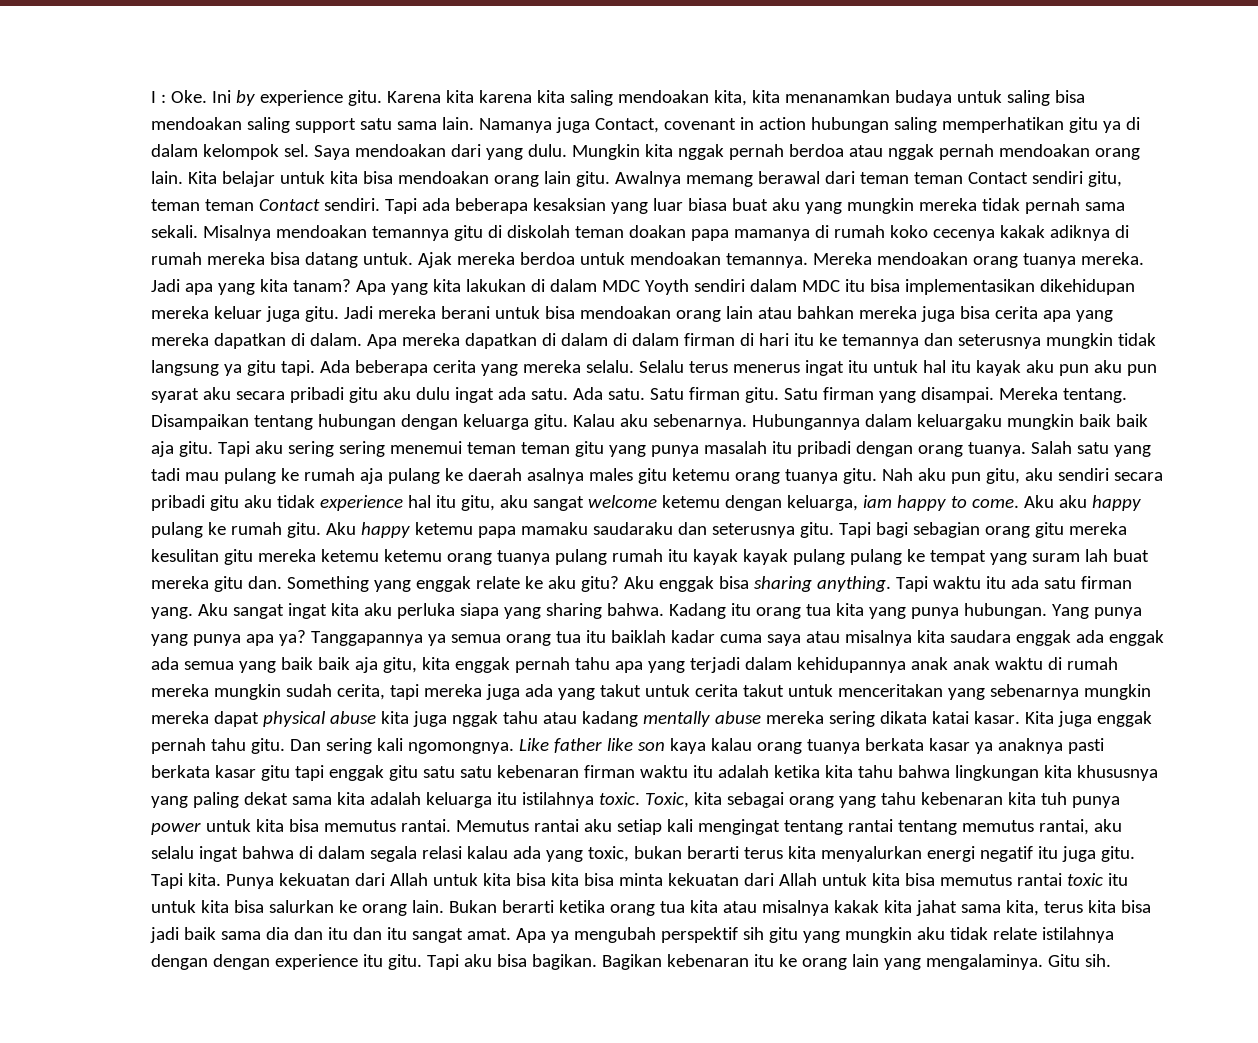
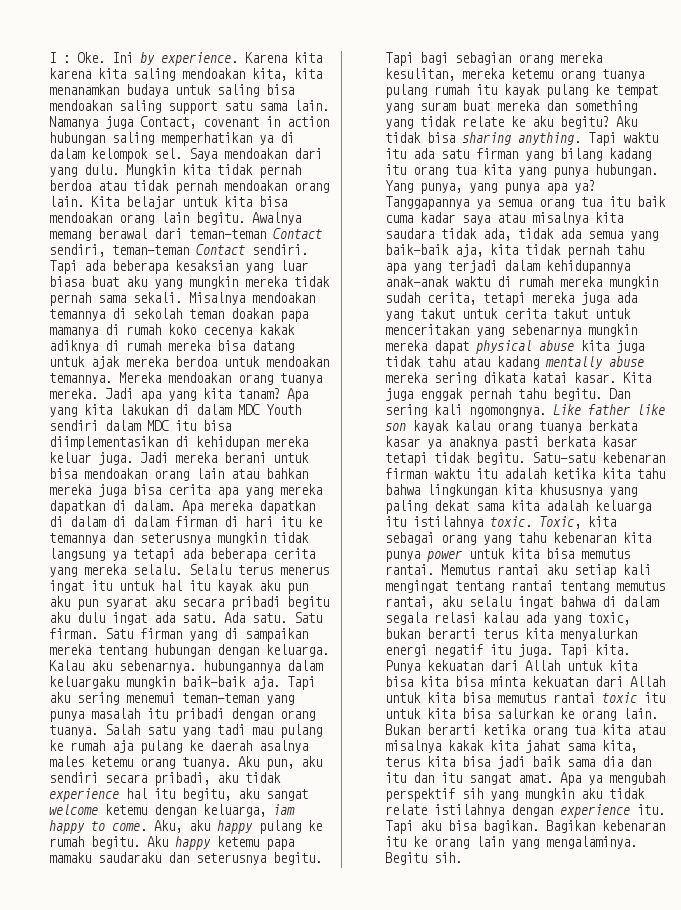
- I : Oke. Ini by experience gitu.
+ I : Oke. Ini by experience.
- Namanya juga Contact, covenant in action hubungan saling memperhatikan gitu ya di dalam kelompok sel.
+ Namanya juga Contact, covenant in action hubungan saling memperhatikan ya di dalam kelompok sel.
- Mungkin kita nggak pernah berdoa atau nggak pernah mendoakan orang lain.
+ Mungkin kita tidak pernah berdoa atau tidak pernah mendoakan orang lain.
- Kita belajar untuk kita bisa mendoakan orang lain gitu.
+ Kita belajar untuk kita bisa mendoakan orang lain begitu.
- Awalnya memang berawal dari teman teman Contact sendiri gitu, teman teman Contact sendiri.
+ Awalnya memang berawal dari teman-teman Contact sendiri, teman-teman Contact sendiri.
- Misalnya mendoakan temannya gitu di diskolah teman doakan papa mamanya di rumah koko cecenya kakak adiknya di rumah mereka bisa datang untuk. Ajak mereka berdoa untuk mendoakan temannya.
+ Misalnya mendoakan temannya di sekolah teman doakan papa mamanya di rumah koko cecenya kakak adiknya di rumah mereka bisa datang untuk ajak mereka berdoa untuk mendoakan temannya.
- Apa yang kita lakukan di dalam MDC Yoyth sendiri dalam MDC itu bisa implementasikan dikehidupan mereka keluar juga gitu.
+ Apa yang kita lakukan di dalam MDC Youth sendiri dalam MDC itu bisa diimplementasikan di kehidupan mereka keluar juga.
- Apa mereka dapatkan di dalam di dalam firman di hari itu ke temannya dan seterusnya mungkin tidak langsung ya gitu tapi. Ada beberapa cerita yang mereka selalu.
+ Apa mereka dapatkan di dalam di dalam firman di hari itu ke temannya dan seterusnya mungkin tidak langsung ya tetapi ada beberapa cerita yang mereka selalu.
- Selalu terus menerus ingat itu untuk hal itu kayak aku pun aku pun syarat aku secara pribadi gitu aku dulu ingat ada satu.
+ Selalu terus menerus ingat itu untuk hal itu kayak aku pun aku pun syarat aku secara pribadi begitu aku dulu ingat ada satu.
- Satu firman gitu.
+ Satu firman.
- Satu firman yang disampai. Mereka tentang. Disampaikan tentang hubungan dengan keluarga gitu.
+ Satu firman yang di sampaikan mereka tentang hubungan dengan keluarga.
- Kalau aku sebenarnya. Hubungannya dalam keluargaku mungkin baik baik aja gitu. Tapi aku sering sering menemui teman teman gitu yang punya masalah itu pribadi dengan orang tuanya.
+ Kalau aku sebenarnya. hubungannya dalam keluargaku mungkin baik-baik aja. Tapi aku sering menemui teman-teman yang punya masalah itu pribadi dengan orang tuanya.
- Salah satu yang tadi mau pulang ke rumah aja pulang ke daerah asalnya males gitu ketemu orang tuanya gitu. Nah aku pun gitu, aku sendiri secara pribadi gitu aku tidak experience hal itu gitu, aku sangat welcome ketemu dengan keluarga, iam happy to come.
+ Salah satu yang tadi mau pulang ke rumah aja pulang ke daerah asalnya males ketemu orang tuanya. Aku pun, aku sendiri secara pribadi, aku tidak experience hal itu begitu, aku sangat welcome ketemu dengan keluarga, iam happy to come.
- Aku aku happy pulang ke rumah gitu.
+ Aku, aku happy pulang ke rumah begitu.
- Aku happy ketemu papa mamaku saudaraku dan seterusnya gitu.
+ Aku happy ketemu papa mamaku saudaraku dan seterusnya begitu.
- Tapi bagi sebagian orang gitu mereka kesulitan gitu mereka ketemu ketemu orang tuanya pulang rumah itu kayak kayak pulang pulang ke tempat yang suram lah buat mereka gitu dan. Something yang enggak relate ke aku gitu? Aku enggak bisa sharing anything.
+ Tapi bagi sebagian orang mereka kesulitan, mereka ketemu orang tuanya pulang rumah itu kayak pulang ke tempat yang suram buat mereka dan something yang tidak relate ke aku begitu? Aku tidak bisa sharing anything.
- Tapi waktu itu ada satu firman yang. Aku sangat ingat kita aku perluka siapa yang sharing bahwa. Kadang itu orang tua kita yang punya hubungan.
+ Tapi waktu itu ada satu firman yang bilang kadang itu orang tua kita yang punya hubungan.
- Yang punya yang punya apa ya?
+ Yang punya, yang punya apa ya?
- Tanggapannya ya semua orang tua itu baiklah kadar cuma saya atau misalnya kita saudara enggak ada enggak ada semua yang baik baik aja gitu, kita enggak pernah tahu apa yang terjadi dalam kehidupannya anak anak waktu di rumah mereka mungkin sudah cerita, tapi mereka juga ada yang takut untuk cerita takut untuk menceritakan yang sebenarnya mungkin mereka dapat physical abuse kita juga nggak tahu atau kadang mentally abuse mereka sering dikata katai kasar.
+ Tanggapannya ya semua orang tua itu baik cuma kadar saya atau misalnya kita saudara tidak ada, tidak ada semua yang baik-baik aja, kita tidak pernah tahu apa yang terjadi dalam kehidupannya anak-anak waktu di rumah mereka mungkin sudah cerita, tetapi mereka juga ada yang takut untuk cerita takut untuk menceritakan yang sebenarnya mungkin mereka dapat physical abuse kita juga tidak tahu atau kadang mentally abuse mereka sering dikata katai kasar.
- Kita juga enggak pernah tahu gitu.
+ Kita juga enggak pernah tahu begitu.
- Like father like son kaya kalau orang tuanya berkata kasar ya anaknya pasti berkata kasar gitu tapi enggak gitu satu satu kebenaran firman waktu itu adalah ketika kita tahu bahwa lingkungan kita khususnya yang paling dekat sama kita adalah keluarga itu istilahnya toxic.
+ Like father like son kayak kalau orang tuanya berkata kasar ya anaknya pasti berkata kasar tetapi tidak begitu. Satu-satu kebenaran firman waktu itu adalah ketika kita tahu bahwa lingkungan kita khususnya yang paling dekat sama kita adalah keluarga itu istilahnya toxic.
- Toxic, kita sebagai orang yang tahu kebenaran kita tuh punya power untuk kita bisa memutus rantai.
+ Toxic, kita sebagai orang yang tahu kebenaran kita punya power untuk kita bisa memutus rantai.
- Memutus rantai aku setiap kali mengingat tentang rantai tentang memutus rantai, aku selalu ingat bahwa di dalam segala relasi kalau ada yang toxic, bukan berarti terus kita menyalurkan energi negatif itu juga gitu.
+ Memutus rantai aku setiap kali mengingat tentang rantai tentang memutus rantai, aku selalu ingat bahwa di dalam segala relasi kalau ada yang toxic, bukan berarti terus kita menyalurkan energi negatif itu juga.
- Apa ya mengubah perspektif sih gitu yang mungkin aku tidak relate istilahnya dengan dengan experience itu gitu.
+ Apa ya mengubah perspektif sih yang mungkin aku tidak relate istilahnya dengan experience itu.
- Gitu sih.
+ Begitu sih.

